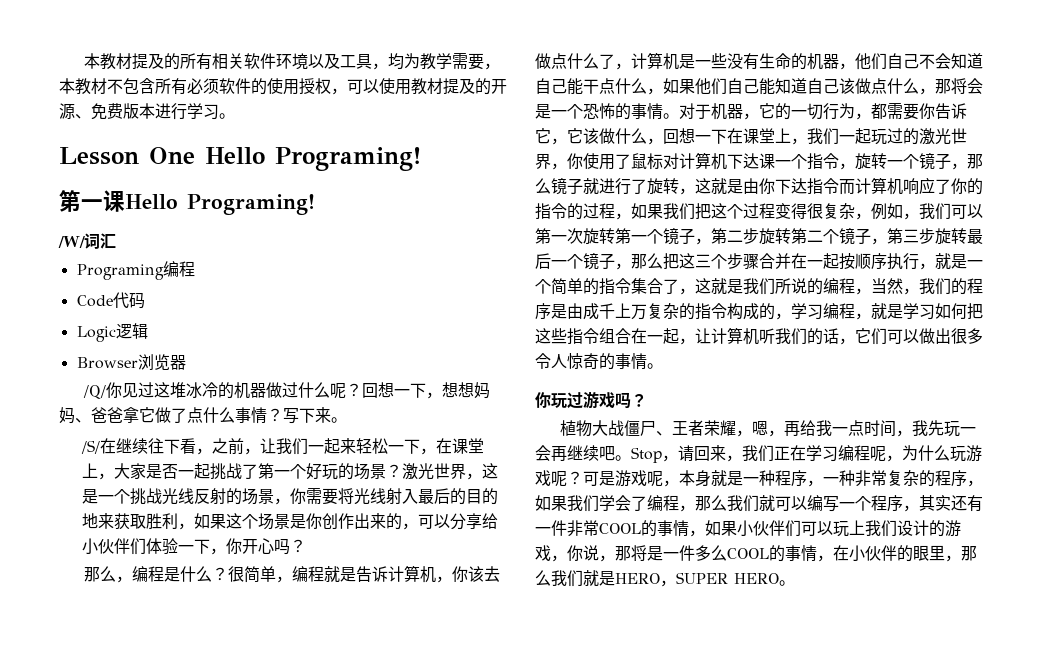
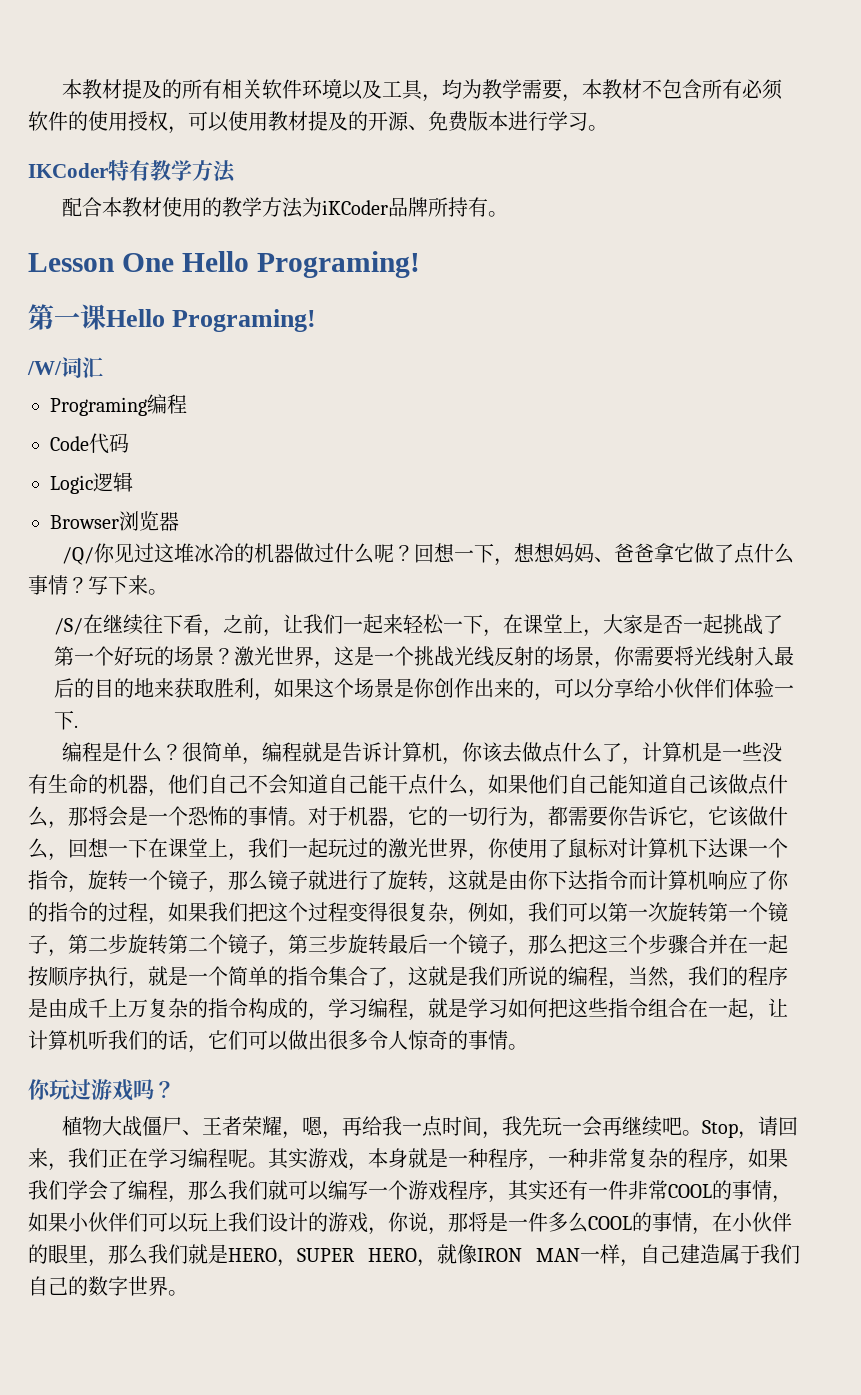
+ IKCoder特有教学方法
+ 配合本教材使用的教学方法为iKCoder品牌所持有。
- 激光世界，这是一个挑战光线反射的场景，你需要将光线射入最后的目的地来获取胜利，如果这个场景是你创作出来的，可以分享给小伙伴们体验一下，你开心吗？
- 那么，编程是什么？
+ 激光世界，这是一个挑战光线反射的场景，你需要将光线射入最后的目的地来获取胜利，如果这个场景是你创作出来的，可以分享给小伙伴们体验一下.
+ 编程是什么？
- Stop，请回来，我们正在学习编程呢，为什么玩游戏呢？可是游戏呢，本身就是一种程序，一种非常复杂的程序，如果我们学会了编程，那么我们就可以编写一个程序，其实还有一件非常COOL的事情，如果小伙伴们可以玩上我们设计的游戏，你说，那将是一件多么COOL的事情，在小伙伴的眼里，那么我们就是HERO，SUPER HERO。
+ Stop，请回来，我们正在学习编程呢。其实游戏，本身就是一种程序，一种非常复杂的程序，如果我们学会了编程，那么我们就可以编写一个游戏程序，其实还有一件非常COOL的事情，如果小伙伴们可以玩上我们设计的游戏，你说，那将是一件多么COOL的事情，在小伙伴的眼里，那么我们就是HERO，SUPER HERO，就像IRON MAN一样，自己建造属于我们自己的数字世界。

